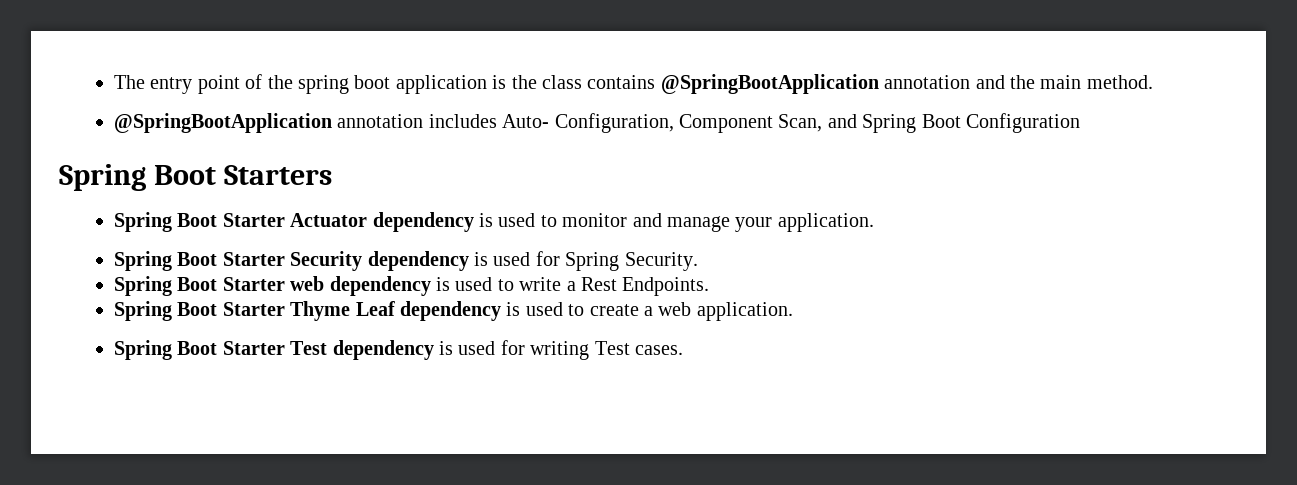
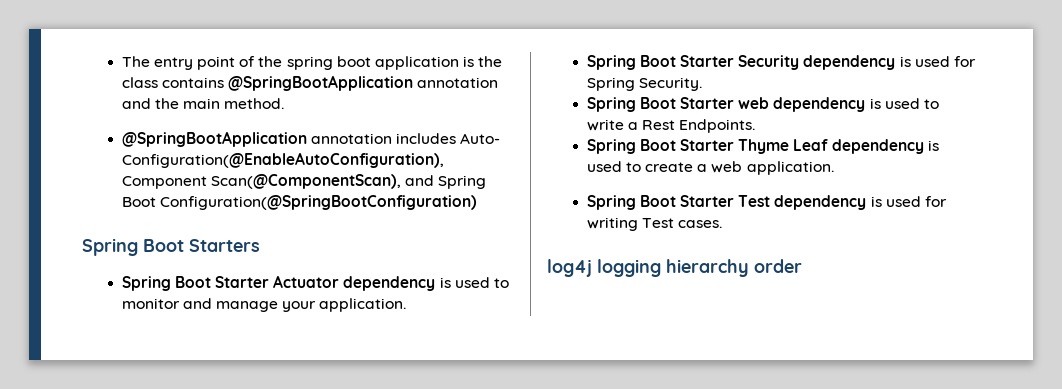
- @SpringBootApplication annotation includes Auto- Configuration, Component Scan, and Spring Boot Configuration
+ @SpringBootApplication annotation includes Auto- Configuration(@EnableAutoConfiguration), Component Scan(@ComponentScan), and Spring Boot Configuration(@SpringBootConfiguration)
+ log4j logging hierarchy order

